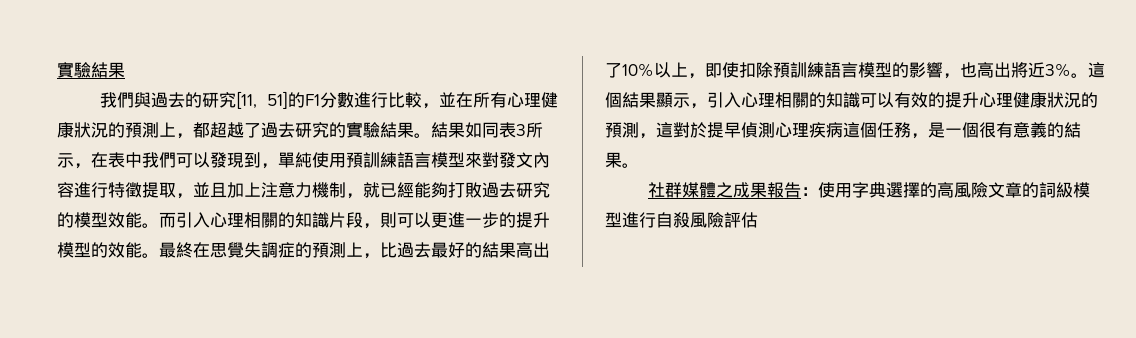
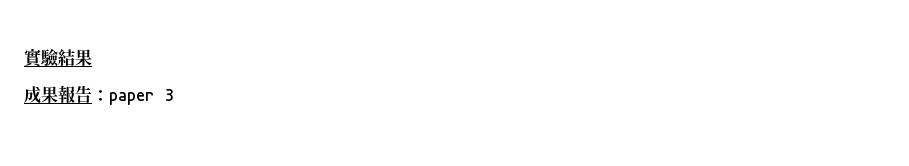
- 我們與過去的研究[11, 51]的F1分數進行比較，並在所有心理健康狀況的預測上，都超越了過去研究的實驗結果。結果如同表3所示，在表中我們可以發現到，單純使用預訓練語言模型來對發文內容進行特徵提取，並且加上注意力機制，就已經能夠打敗過去研究的模型效能。而引入心理相關的知識片段，則可以更進一步的提升模型的效能。最終在思覺失調症的預測上，比過去最好的結果高出了10%以上，即使扣除預訓練語言模型的影響，也高出將近3%。這個結果顯示，引入心理相關的知識可以有效的提升心理健康狀況的預測，這對於提早偵測心理疾病這個任務，是一個很有意義的結果。
- 社群媒體之成果報告：使用字典選擇的高風險文章的詞級模型進行自殺風險評估
+ 成果報告：paper 3

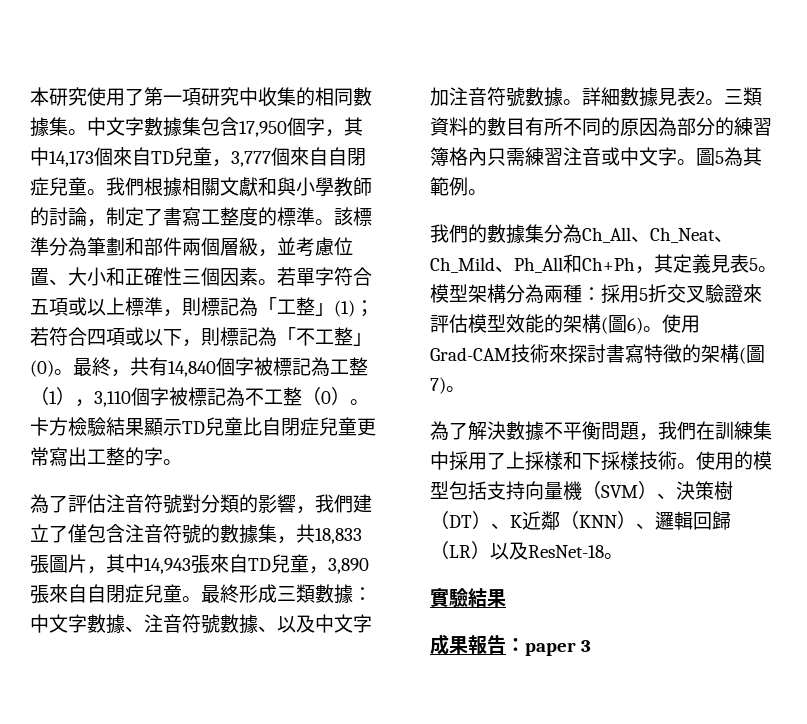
+ 本研究使用了第一項研究中收集的相同數據集。中文字數據集包含17,950個字，其中14,173個來自TD兒童，3,777個來自自閉症兒童。我們根據相關文獻和與小學教師的討論，制定了書寫工整度的標準。該標準分為筆劃和部件兩個層級，並考慮位置、大小和正確性三個因素。若單字符合五項或以上標準，則標記為「工整」(1)；若符合四項或以下，則標記為「不工整」(0)。最終，共有14,840個字被標記為工整（1），3,110個字被標記為不工整（0）。卡方檢驗結果顯示TD兒童比自閉症兒童更常寫出工整的字。
+ 為了評估注音符號對分類的影響，我們建立了僅包含注音符號的數據集，共18,833張圖片，其中14,943張來自TD兒童，3,890張來自自閉症兒童。最終形成三類數據：中文字數據、注音符號數據、以及中文字加注音符號數據。詳細數據見表2。三類資料的數目有所不同的原因為部分的練習簿格內只需練習注音或中文字。圖5為其範例。
+ 我們的數據集分為Ch_All、Ch_Neat、Ch_Mild、Ph_All和Ch+Ph，其定義見表5。模型架構分為兩種：採用5折交叉驗證來評估模型效能的架構(圖6)。使用Grad-CAM技術來探討書寫特徵的架構(圖7)。
+ 為了解決數據不平衡問題，我們在訓練集中採用了上採樣和下採樣技術。使用的模型包括支持向量機（SVM）、決策樹（DT）、K近鄰（KNN）、邏輯回歸（LR）以及ResNet-18。

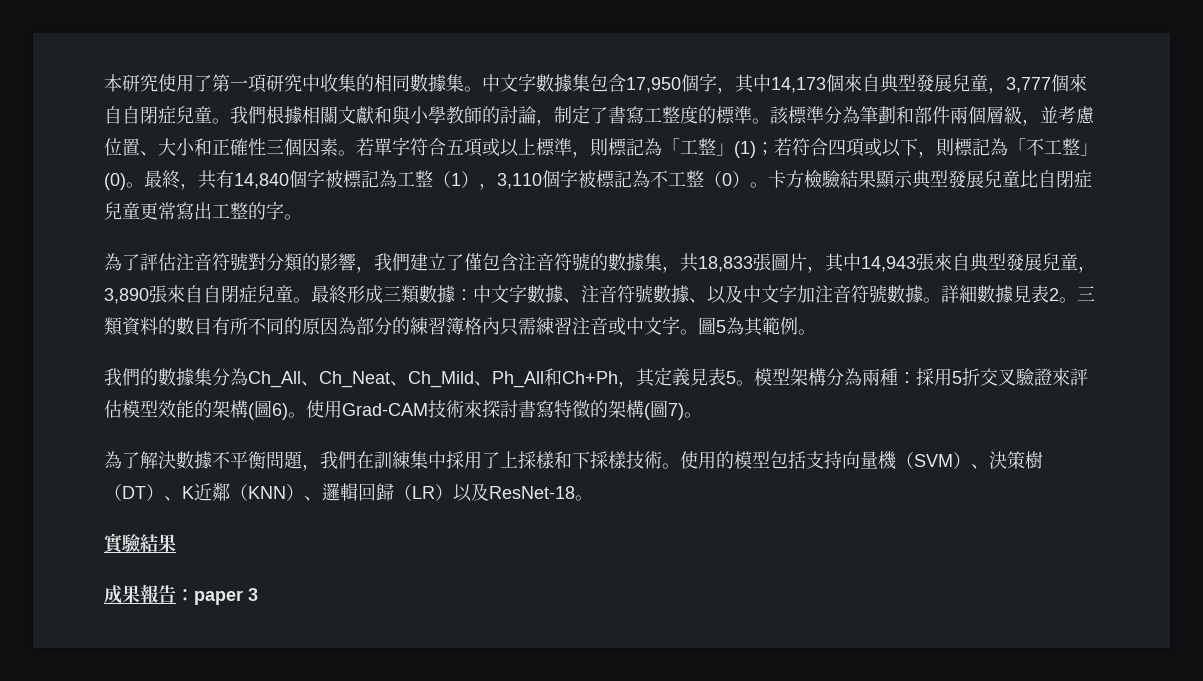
- 中文字數據集包含17,950個字，其中14,173個來自TD兒童，3,777個來自自閉症兒童。
+ 中文字數據集包含17,950個字，其中14,173個來自典型發展兒童，3,777個來自自閉症兒童。
- 卡方檢驗結果顯示TD兒童比自閉症兒童更常寫出工整的字。
+ 卡方檢驗結果顯示典型發展兒童比自閉症兒童更常寫出工整的字。
- 為了評估注音符號對分類的影響，我們建立了僅包含注音符號的數據集，共18,833張圖片，其中14,943張來自TD兒童，3,890張來自自閉症兒童。
+ 為了評估注音符號對分類的影響，我們建立了僅包含注音符號的數據集，共18,833張圖片，其中14,943張來自典型發展兒童，3,890張來自自閉症兒童。

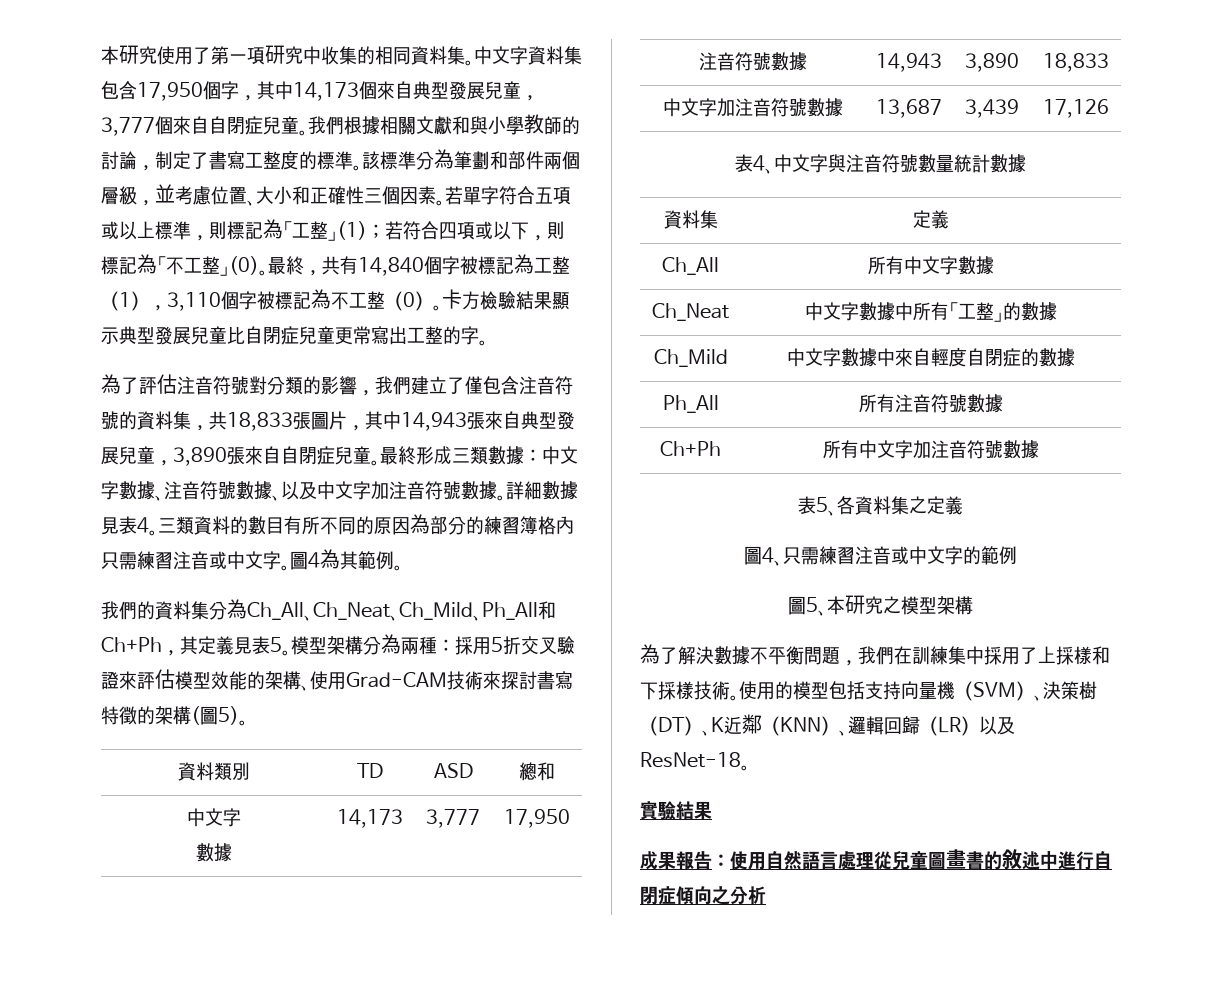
- 本研究使用了第一項研究中收集的相同數據集。
+ 本研究使用了第一項研究中收集的相同資料集。
- 中文字數據集包含17,950個字，其中14,173個來自典型發展兒童，3,777個來自自閉症兒童。
+ 中文字資料集包含17,950個字，其中14,173個來自典型發展兒童，3,777個來自自閉症兒童。
- 為了評估注音符號對分類的影響，我們建立了僅包含注音符號的數據集，共18,833張圖片，其中14,943張來自典型發展兒童，3,890張來自自閉症兒童。
+ 為了評估注音符號對分類的影響，我們建立了僅包含注音符號的資料集，共18,833張圖片，其中14,943張來自典型發展兒童，3,890張來自自閉症兒童。
- 詳細數據見表2。
+ 詳細數據見表4。
- 圖5為其範例。
+ 圖4為其範例。
- 我們的數據集分為Ch_All、Ch_Neat、Ch_Mild、Ph_All和Ch+Ph，其定義見表5。
+ 我們的資料集分為Ch_All、Ch_Neat、Ch_Mild、Ph_All和Ch+Ph，其定義見表5。
- 模型架構分為兩種：採用5折交叉驗證來評估模型效能的架構(圖6)。使用Grad-CAM技術來探討書寫特徵的架構(圖7)。
+ 模型架構分為兩種：採用5折交叉驗證來評估模型效能的架構、使用Grad-CAM技術來探討書寫特徵的架構(圖5)。
+ 資料類別 | TD | ASD | 總和
+ 中文字
+ 數據 | 14,173 | 3,777 | 17,950
+ 注音符號數據 | 14,943 | 3,890 | 18,833
+ 中文字加注音符號數據 | 13,687 | 3,439 | 17,126
+ 表4、中文字與注音符號數量統計數據
+ 資料集 | 定義
+ Ch_All | 所有中文字數據
+ Ch_Neat | 中文字數據中所有「工整」的數據
+ Ch_Mild | 中文字數據中來自輕度自閉症的數據
+ Ph_All | 所有注音符號數據
+ Ch+Ph | 所有中文字加注音符號數據
+ 表5、各資料集之定義
+ 圖4、只需練習注音或中文字的範例
+ 圖5、本研究之模型架構
- 成果報告：paper 3
+ 成果報告：使用自然語言處理從兒童圖畫書的敘述中進行自閉症傾向之分析

